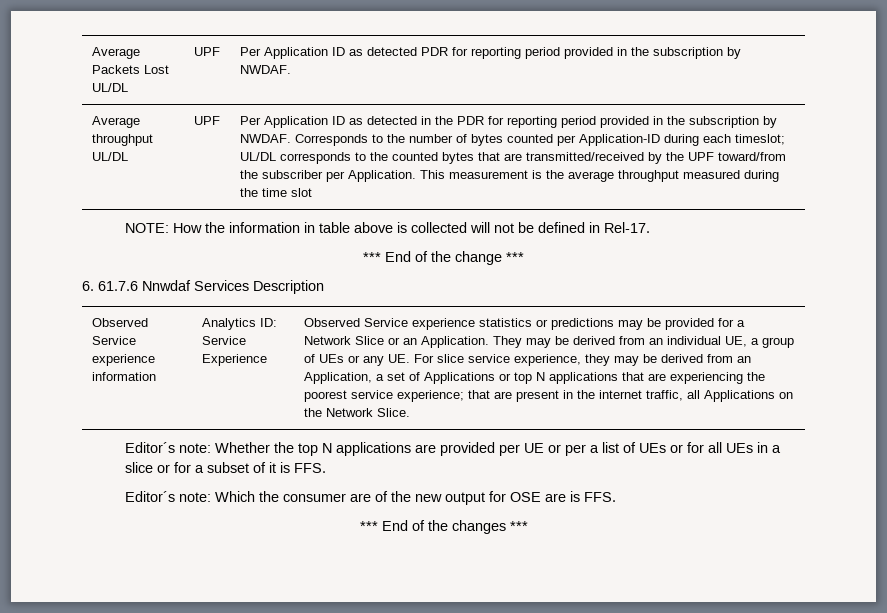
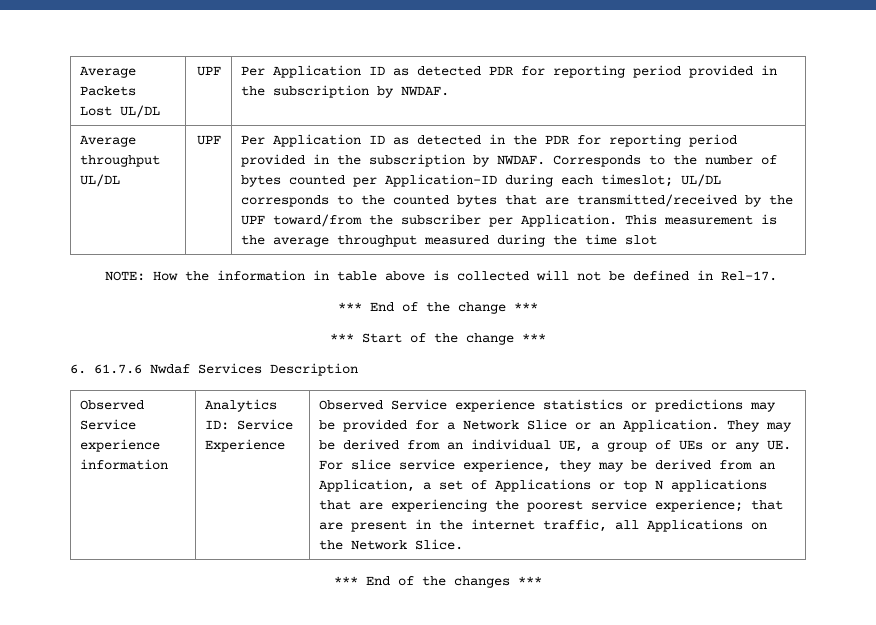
+ *** Start of the change ***
- 6. 61.7.6 Nnwdaf Services Description
+ 6. 61.7.6 Nwdaf Services Description
- Editor´s note: Whether the top N applications are provided per UE or per a list of UEs or for all UEs in a slice or for a subset of it is FFS.
- Editor´s note: Which the consumer are of the new output for OSE are is FFS.

